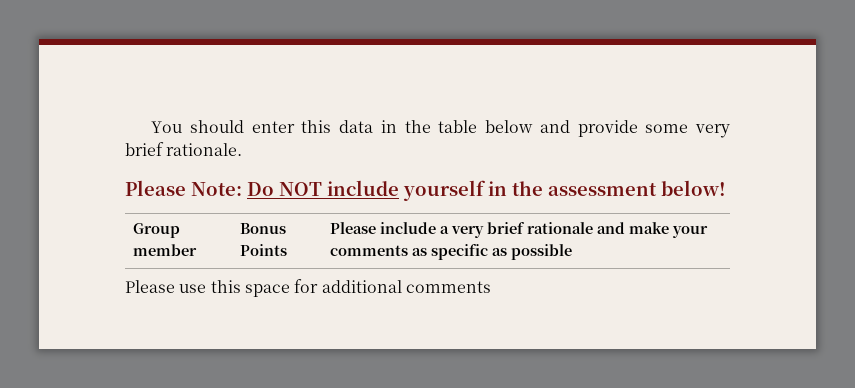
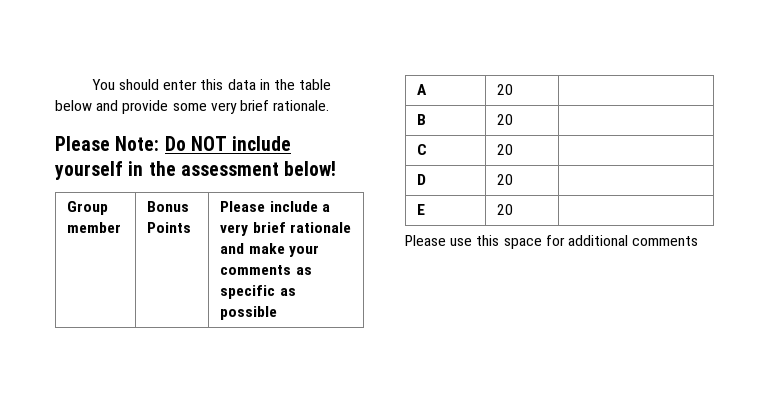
+ A | 20 |
+ B | 20 |
+ C | 20 |
+ D | 20 |
+ E | 20 |

